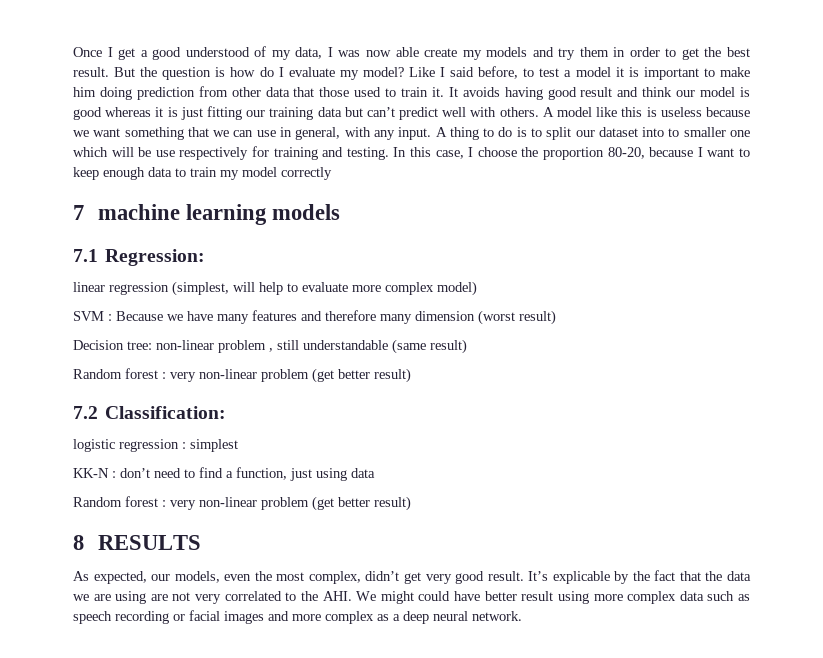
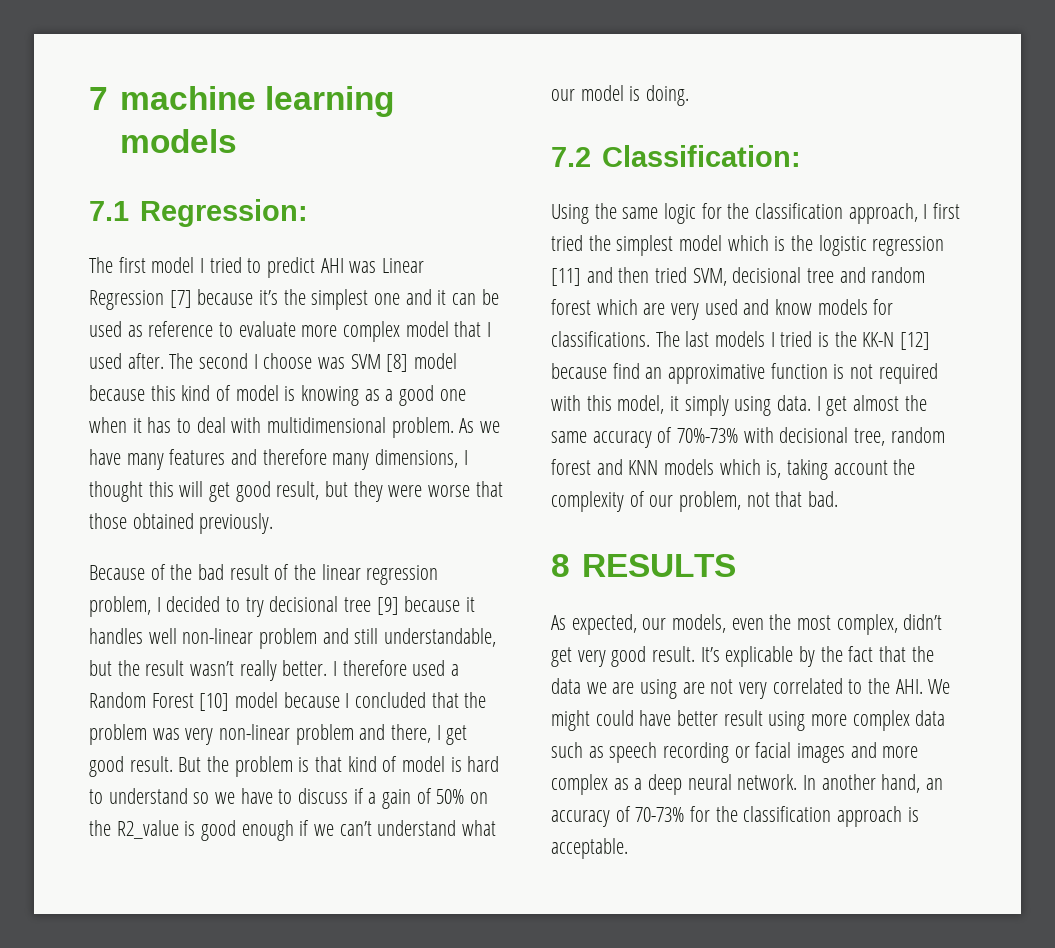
- Once I get a good understood of my data, I was now able create my models and try them in order to get the best result. But the question is how do I evaluate my model? Like I said before, to test a model it is important to make him doing prediction from other data that those used to train it. It avoids having good result and think our model is good whereas it is just fitting our training data but can’t predict well with others. A model like this is useless because we want something that we can use in general, with any input. A thing to do is to split our dataset into to smaller one which will be use respectively for training and testing. In this case, I choose the proportion 80-20, because I want to keep enough data to train my model correctly
- linear regression (simplest, will help to evaluate more complex model)
- SVM : Because we have many features and therefore many dimension (worst result)
- Decision tree: non-linear problem , still understandable (same result)
- Random forest : very non-linear problem (get better result)
+ The first model I tried to predict AHI was Linear Regression [7] because it’s the simplest one and it can be used as reference to evaluate more complex model that I used after. The second I choose was SVM [8] model because this kind of model is knowing as a good one when it has to deal with multidimensional problem. As we have many features and therefore many dimensions, I thought this will get good result, but they were worse that those obtained previously.
+ Because of the bad result of the linear regression problem, I decided to try decisional tree [9] because it handles well non-linear problem and still understandable, but the result wasn’t really better. I therefore used a Random Forest [10] model because I concluded that the problem was very non-linear problem and there, I get good result. But the problem is that kind of model is hard to understand so we have to discuss if a gain of 50% on the R2_value is good enough if we can’t understand what our model is doing.
  7.2 Classification:
- logistic regression : simplest
- KK-N : don’t need to find a function, just using data
- Random forest : very non-linear problem (get better result)
+ Using the same logic for the classification approach, I first tried the simplest model which is the logistic regression [11] and then tried SVM, decisional tree and random forest which are very used and know models for classifications. The last models I tried is the KK-N [12] because find an approximative function is not required with this model, it simply using data. I get almost the same accuracy of 70%-73% with decisional tree, random forest and KNN models which is, taking account the complexity of our problem, not that bad.
+ In another hand, an accuracy of 70-73% for the classification approach is acceptable.

